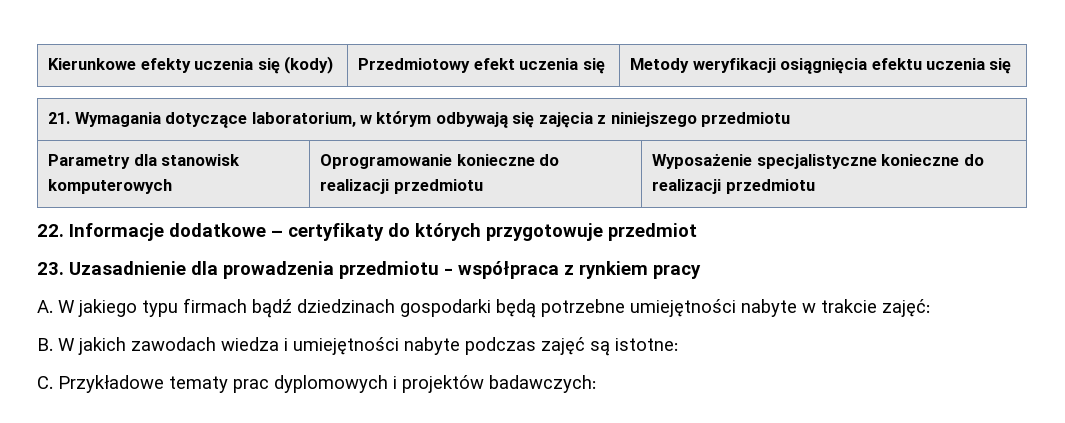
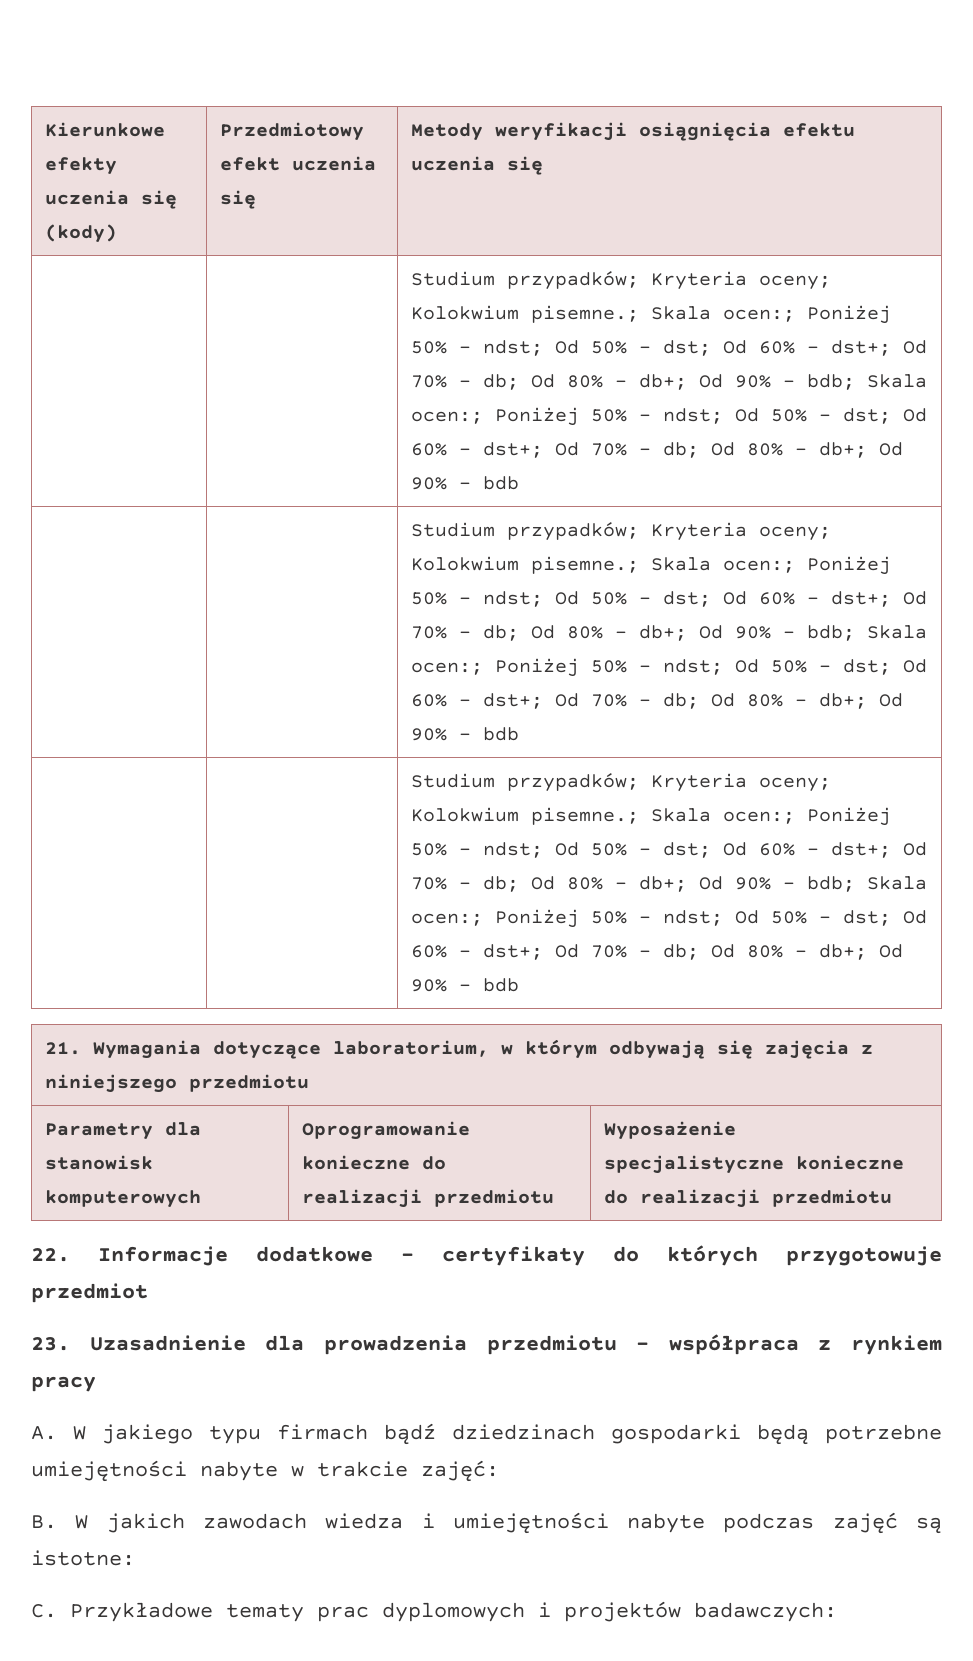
  Kierunkowe efekty uczenia się (kody) | Przedmiotowy efekt uczenia się | Metody weryfikacji osiągnięcia efektu uczenia się
+ | | Studium przypadków; Kryteria oceny; Kolokwium pisemne.; Skala ocen:; Poniżej 50% - ndst; Od 50% - dst; Od 60% - dst+; Od 70% - db; Od 80% - db+; Od 90% - bdb; Skala ocen:; Poniżej 50% - ndst; Od 50% - dst; Od 60% - dst+; Od 70% - db; Od 80% - db+; Od 90% - bdb
+ | | Studium przypadków; Kryteria oceny; Kolokwium pisemne.; Skala ocen:; Poniżej 50% - ndst; Od 50% - dst; Od 60% - dst+; Od 70% - db; Od 80% - db+; Od 90% - bdb; Skala ocen:; Poniżej 50% - ndst; Od 50% - dst; Od 60% - dst+; Od 70% - db; Od 80% - db+; Od 90% - bdb
+ | | Studium przypadków; Kryteria oceny; Kolokwium pisemne.; Skala ocen:; Poniżej 50% - ndst; Od 50% - dst; Od 60% - dst+; Od 70% - db; Od 80% - db+; Od 90% - bdb; Skala ocen:; Poniżej 50% - ndst; Od 50% - dst; Od 60% - dst+; Od 70% - db; Od 80% - db+; Od 90% - bdb

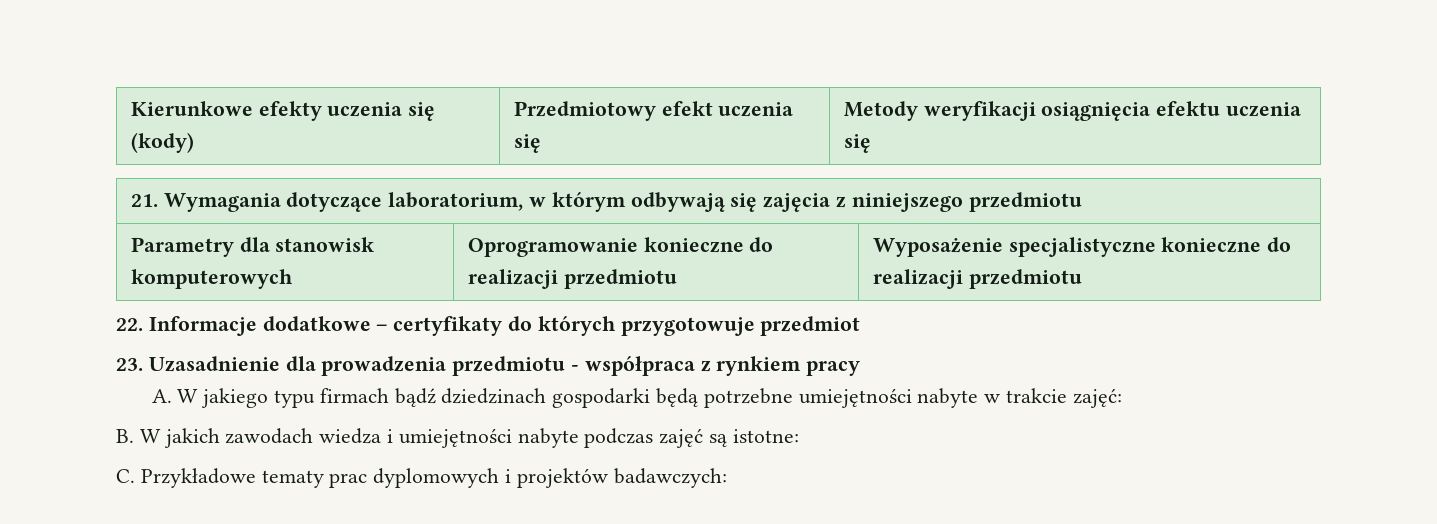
  Kierunkowe efekty uczenia się (kody) | Przedmiotowy efekt uczenia się | Metody weryfikacji osiągnięcia efektu uczenia się
- | | Studium przypadków; Kryteria oceny; Kolokwium pisemne.; Skala ocen:; Poniżej 50% - ndst; Od 50% - dst; Od 60% - dst+; Od 70% - db; Od 80% - db+; Od 90% - bdb; Skala ocen:; Poniżej 50% - ndst; Od 50% - dst; Od 60% - dst+; Od 70% - db; Od 80% - db+; Od 90% - bdb
- | | Studium przypadków; Kryteria oceny; Kolokwium pisemne.; Skala ocen:; Poniżej 50% - ndst; Od 50% - dst; Od 60% - dst+; Od 70% - db; Od 80% - db+; Od 90% - bdb; Skala ocen:; Poniżej 50% - ndst; Od 50% - dst; Od 60% - dst+; Od 70% - db; Od 80% - db+; Od 90% - bdb
- | | Studium przypadków; Kryteria oceny; Kolokwium pisemne.; Skala ocen:; Poniżej 50% - ndst; Od 50% - dst; Od 60% - dst+; Od 70% - db; Od 80% - db+; Od 90% - bdb; Skala ocen:; Poniżej 50% - ndst; Od 50% - dst; Od 60% - dst+; Od 70% - db; Od 80% - db+; Od 90% - bdb

